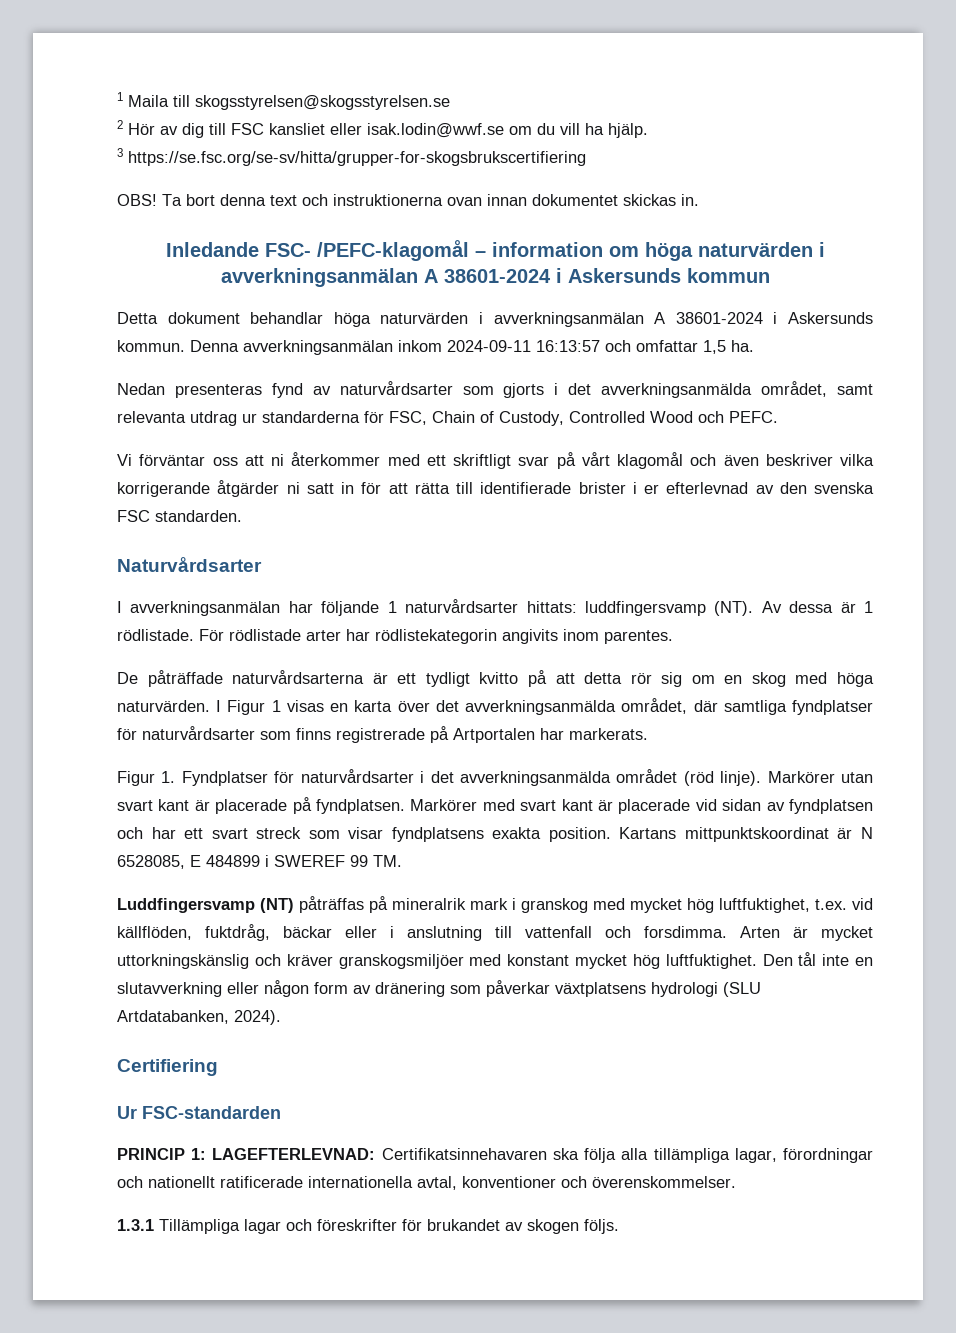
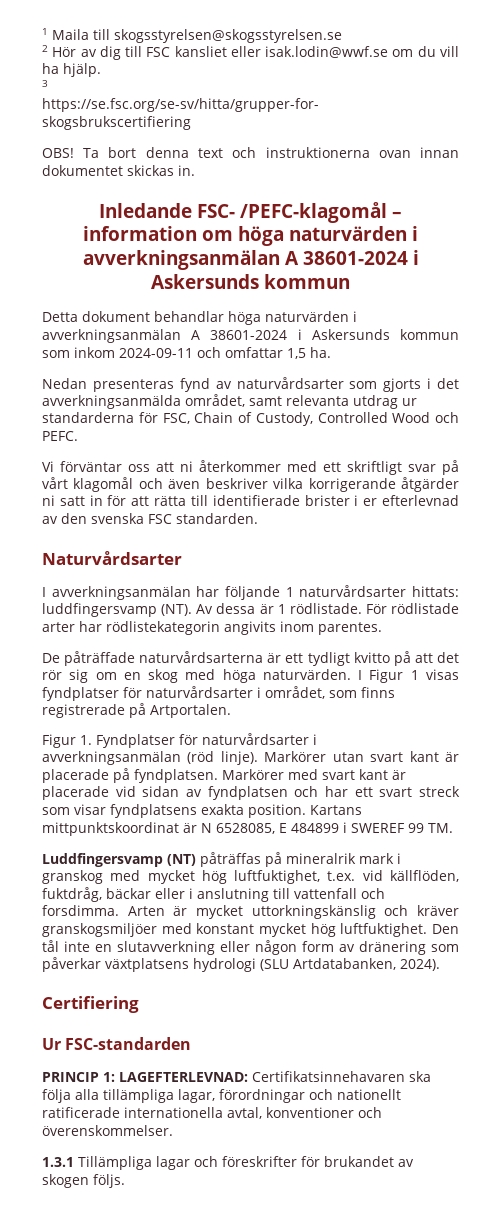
- Detta dokument behandlar höga naturvärden i avverkningsanmälan A 38601-2024 i Askersunds kommun. Denna avverkningsanmälan inkom 2024-09-11 16:13:57 och omfattar 1,5 ha.
+ Detta dokument behandlar höga naturvärden i avverkningsanmälan A 38601-2024 i Askersunds kommun som inkom 2024-09-11 och omfattar 1,5 ha.
- De påträffade naturvårdsarterna är ett tydligt kvitto på att detta rör sig om en skog med höga naturvärden.
+ De påträffade naturvårdsarterna är ett tydligt kvitto på att det rör sig om en skog med höga naturvärden.
- I Figur 1 visas en karta över det avverkningsanmälda området, där samtliga fyndplatser för naturvårdsarter som finns registrerade på Artportalen har markerats.
+ I Figur 1 visas fyndplatser för naturvårdsarter i området, som finns registrerade på Artportalen.
- Figur 1. Fyndplatser för naturvårdsarter i det avverkningsanmälda området (röd linje).
+ Figur 1. Fyndplatser för naturvårdsarter i avverkningsanmälan (röd linje).

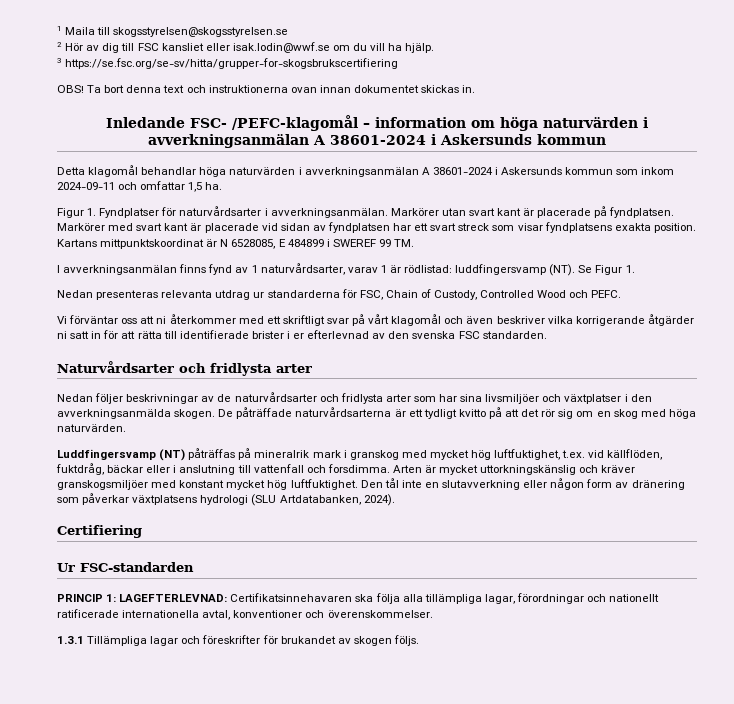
- Detta dokument behandlar höga naturvärden i avverkningsanmälan A 38601-2024 i Askersunds kommun som inkom 2024-09-11 och omfattar 1,5 ha.
+ Detta klagomål behandlar höga naturvärden i avverkningsanmälan A 38601-2024 i Askersunds kommun som inkom 2024-09-11 och omfattar 1,5 ha.
- Nedan presenteras fynd av naturvårdsarter som gjorts i det avverkningsanmälda området, samt relevanta utdrag ur standarderna för FSC, Chain of Custody, Controlled Wood och PEFC.
+ Figur 1. Fyndplatser för naturvårdsarter i avverkningsanmälan. Markörer utan svart kant är placerade på fyndplatsen. Markörer med svart kant är placerade vid sidan av fyndplatsen har ett svart streck som visar fyndplatsens exakta position. Kartans mittpunktskoordinat är N 6528085, E 484899 i SWEREF 99 TM.
+ I avverkningsanmälan finns fynd av 1 naturvårdsarter, varav 1 är rödlistad: luddfingersvamp (NT). Se Figur 1.
+ Nedan presenteras relevanta utdrag ur standarderna för FSC, Chain of Custody, Controlled Wood och PEFC.
- Naturvårdsarter
- I avverkningsanmälan har följande 1 naturvårdsarter hittats: luddfingersvamp (NT). Av dessa är 1 rödlistade. För rödlistade arter har rödlistekategorin angivits inom parentes.
- De påträffade naturvårdsarterna är ett tydligt kvitto på att det rör sig om en skog med höga naturvärden. I Figur 1 visas fyndplatser för naturvårdsarter i området, som finns registrerade på Artportalen.
- Figur 1. Fyndplatser för naturvårdsarter i avverkningsanmälan (röd linje). Markörer utan svart kant är placerade på fyndplatsen. Markörer med svart kant är placerade vid sidan av fyndplatsen och har ett svart streck som visar fyndplatsens exakta position. Kartans mittpunktskoordinat är N 6528085, E 484899 i SWEREF 99 TM.
+ Naturvårdsarter och fridlysta arter
+ Nedan följer beskrivningar av de naturvårdsarter och fridlysta arter som har sina livsmiljöer och växtplatser i den avverkningsanmälda skogen. De påträffade naturvårdsarterna är ett tydligt kvitto på att det rör sig om en skog med höga naturvärden.

